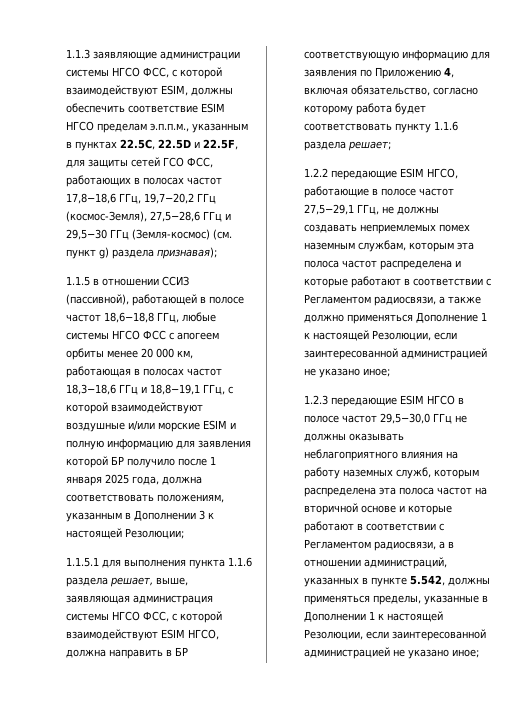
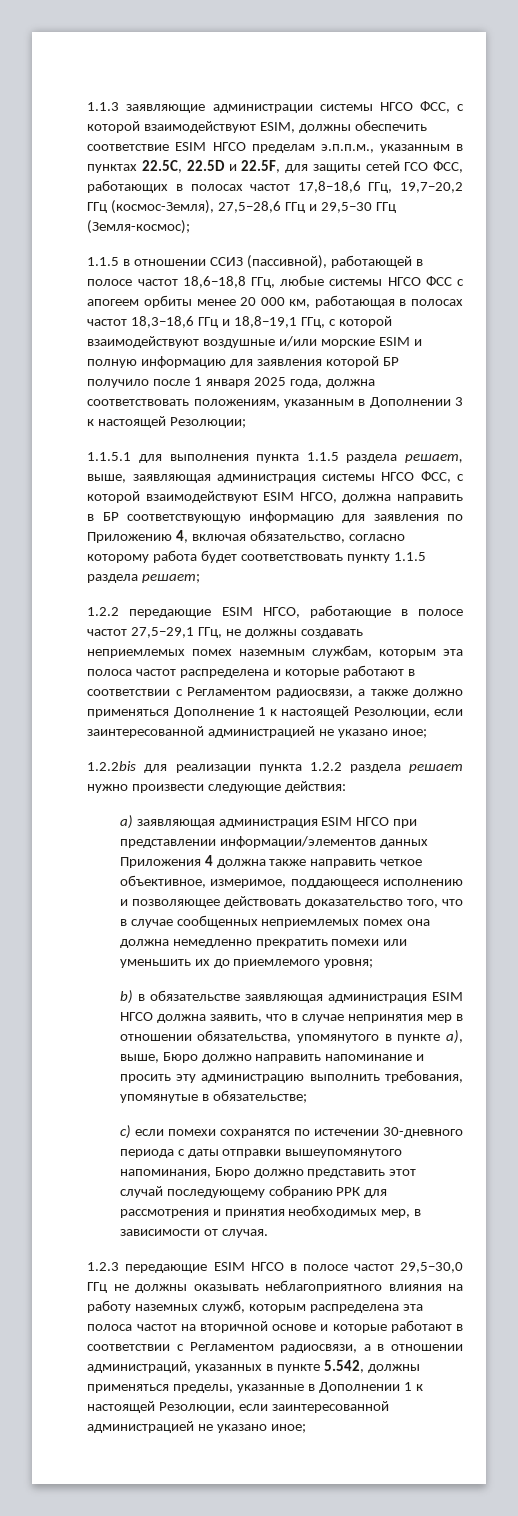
- 1.1.3 заявляющие администрации системы НГСО ФСС, с которой взаимодействуют ESIM, должны обеспечить соответствие ESIM НГСО пределам э.п.п.м., указанным в пунктах 22.5C, 22.5D и 22.5F, для защиты сетей ГСО ФСС, работающих в полосах частот 17,8−18,6 ГГц, 19,7−20,2 ГГц (космос-Земля), 27,5−28,6 ГГц и 29,5−30 ГГц (Земля-космос) (см. пункт g) раздела признавая);
+ 1.1.3 заявляющие администрации системы НГСО ФСС, с которой взаимодействуют ESIM, должны обеспечить соответствие ESIM НГСО пределам э.п.п.м., указанным в пунктах 22.5C, 22.5D и 22.5F, для защиты сетей ГСО ФСС, работающих в полосах частот 17,8−18,6 ГГц, 19,7−20,2 ГГц (космос-Земля), 27,5−28,6 ГГц и 29,5−30 ГГц (Земля-космос);
- 1.1.5.1 для выполнения пункта 1.1.6 раздела решает, выше, заявляющая администрация системы НГСО ФСС, с которой взаимодействуют ESIM НГСО, должна направить в БР соответствующую информацию для заявления по Приложению 4, включая обязательство, согласно которому работа будет соответствовать пункту 1.1.6 раздела решает;
+ 1.1.5.1 для выполнения пункта 1.1.5 раздела решает, выше, заявляющая администрация системы НГСО ФСС, с которой взаимодействуют ESIM НГСО, должна направить в БР соответствующую информацию для заявления по Приложению 4, включая обязательство, согласно которому работа будет соответствовать пункту 1.1.5 раздела решает;
+ 1.2.2bis для реализации пункта 1.2.2 раздела решает нужно произвести следующие действия:
+ a) заявляющая администрация ESIM НГСО при представлении информации/элементов данных Приложения 4 должна также направить четкое объективное, измеримое, поддающееся исполнению и позволяющее действовать доказательство того, что в случае сообщенных неприемлемых помех она должна немедленно прекратить помехи или уменьшить их до приемлемого уровня;
+ b) в обязательстве заявляющая администрация ESIM НГСО должна заявить, что в случае непринятия мер в отношении обязательства, упомянутого в пункте a), выше, Бюро должно направить напоминание и просить эту администрацию выполнить требования, упомянутые в обязательстве;
+ c) если помехи сохранятся по истечении 30-дневного периода с даты отправки вышеупомянутого напоминания, Бюро должно представить этот случай последующему собранию РРК для рассмотрения и принятия необходимых мер, в зависимости от случая.

